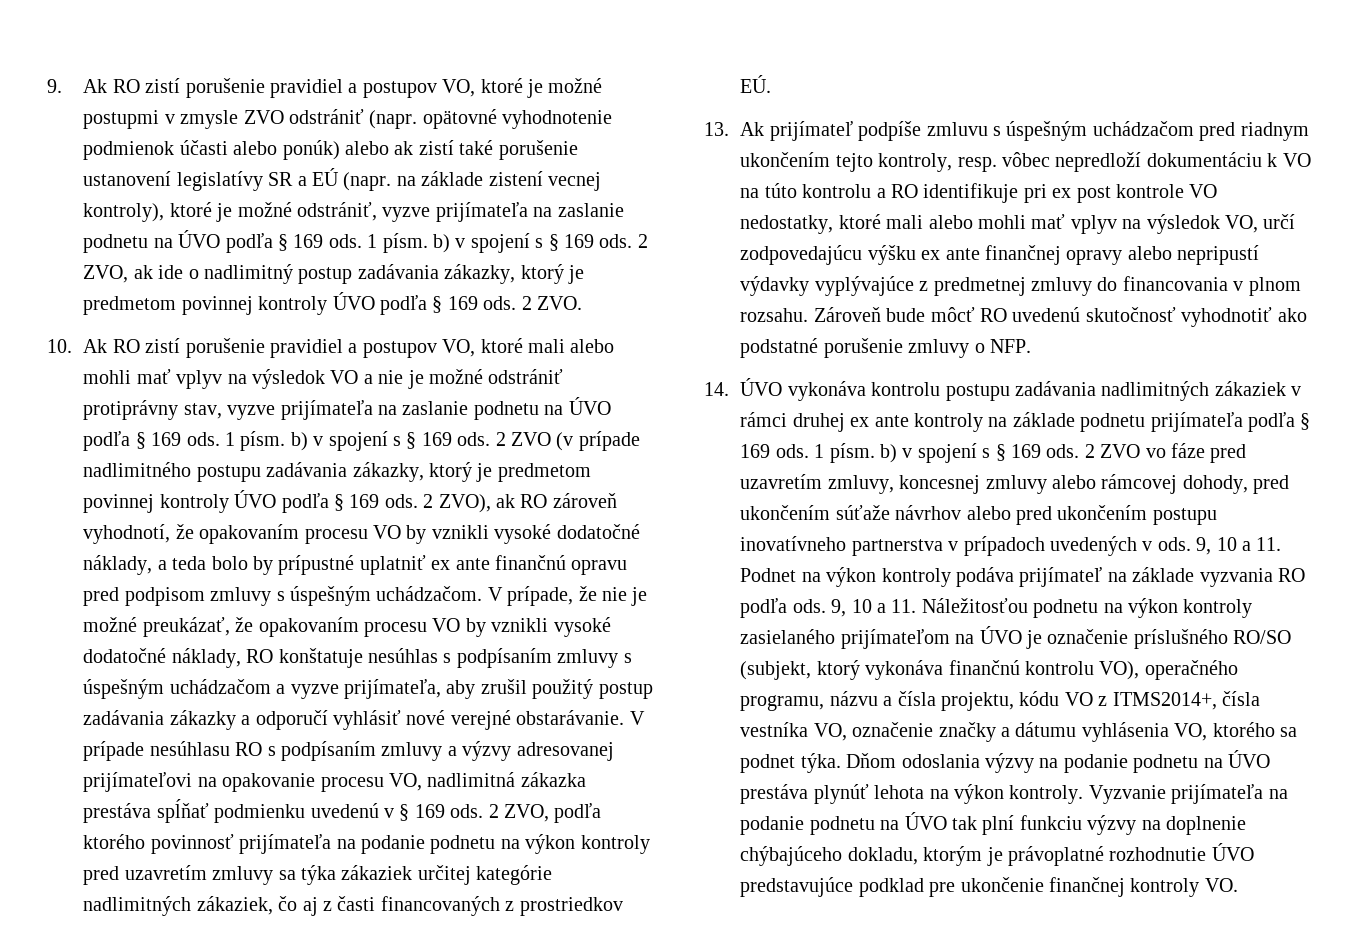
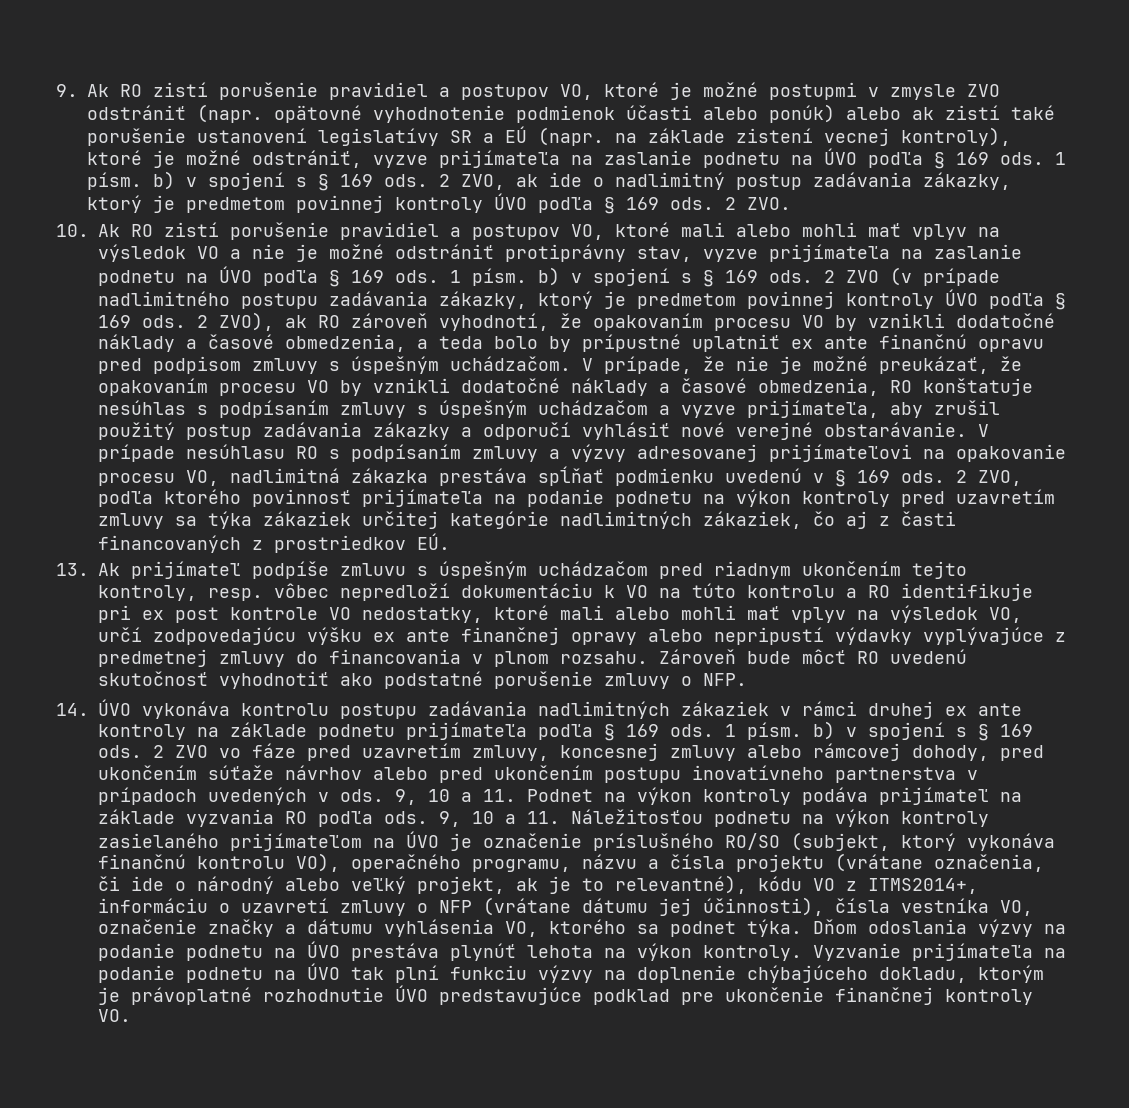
- 2 ZVO), ak RO zároveň vyhodnotí, že opakovaním procesu VO by vznikli vysoké dodatočné náklady, a teda bolo by prípustné uplatniť ex ante finančnú opravu pred podpisom zmluvy s úspešným uchádzačom.
+ 2 ZVO), ak RO zároveň vyhodnotí, že opakovaním procesu VO by vznikli dodatočné náklady a časové obmedzenia, a teda bolo by prípustné uplatniť ex ante finančnú opravu pred podpisom zmluvy s úspešným uchádzačom.
- V prípade, že nie je možné preukázať, že opakovaním procesu VO by vznikli vysoké dodatočné náklady, RO konštatuje nesúhlas s podpísaním zmluvy s úspešným uchádzačom a vyzve prijímateľa, aby zrušil použitý postup zadávania zákazky a odporučí vyhlásiť nové verejné obstarávanie.
+ V prípade, že nie je možné preukázať, že opakovaním procesu VO by vznikli dodatočné náklady a časové obmedzenia, RO konštatuje nesúhlas s podpísaním zmluvy s úspešným uchádzačom a vyzve prijímateľa, aby zrušil použitý postup zadávania zákazky a odporučí vyhlásiť nové verejné obstarávanie.
- 9, 10 a 11. Náležitosťou podnetu na výkon kontroly zasielaného prijímateľom na ÚVO je označenie príslušného RO/SO (subjekt, ktorý vykonáva finančnú kontrolu VO), operačného programu, názvu a čísla projektu, kódu VO z ITMS2014+, čísla vestníka VO, označenie značky a dátumu vyhlásenia VO, ktorého sa podnet týka.
+ 9, 10 a 11. Náležitosťou podnetu na výkon kontroly zasielaného prijímateľom na ÚVO je označenie príslušného RO/SO (subjekt, ktorý vykonáva finančnú kontrolu VO), operačného programu, názvu a čísla projektu (vrátane označenia, či ide o národný alebo veľký projekt, ak je to relevantné), kódu VO z ITMS2014+, informáciu o uzavretí zmluvy o NFP (vrátane dátumu jej účinnosti), čísla vestníka VO, označenie značky a dátumu vyhlásenia VO, ktorého sa podnet týka.

